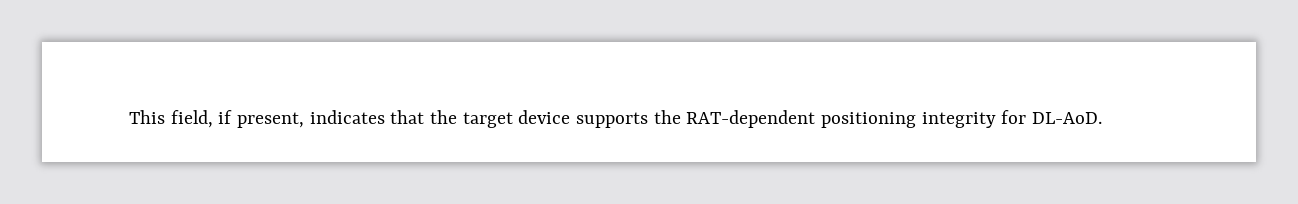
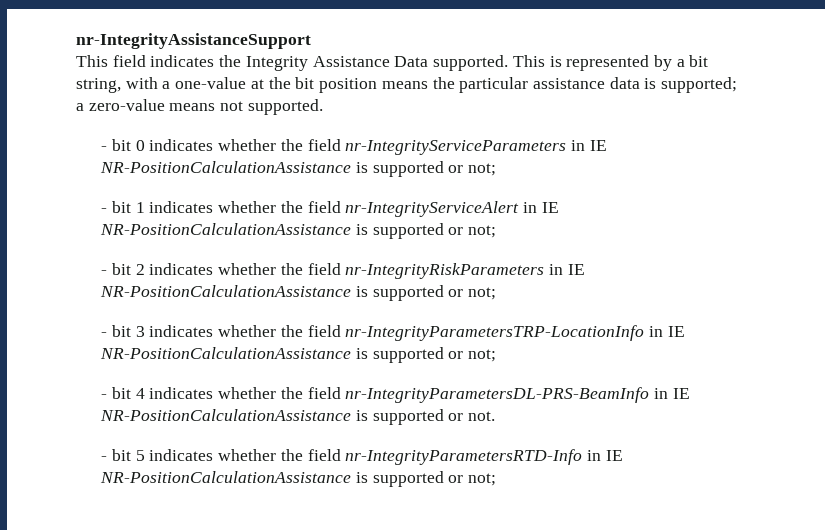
- This field, if present, indicates that the target device supports the RAT-dependent positioning integrity for DL-AoD.
+ nr-IntegrityAssistanceSupport
+ This field indicates the Integrity Assistance Data supported. This is represented by a bit string, with a one-value at the bit position means the particular assistance data is supported; a zero-value means not supported.
+ - bit 0 indicates whether the field nr-IntegrityServiceParameters in IE NR-PositionCalculationAssistance is supported or not;
+ - bit 1 indicates whether the field nr-IntegrityServiceAlert in IE NR-PositionCalculationAssistance is supported or not;
+ - bit 2 indicates whether the field nr-IntegrityRiskParameters in IE NR-PositionCalculationAssistance is supported or not;
+ - bit 3 indicates whether the field nr-IntegrityParametersTRP-LocationInfo in IE NR-PositionCalculationAssistance is supported or not;
+ - bit 4 indicates whether the field nr-IntegrityParametersDL-PRS-BeamInfo in IE NR-PositionCalculationAssistance is supported or not.
+ - bit 5 indicates whether the field nr-IntegrityParametersRTD-Info in IE NR-PositionCalculationAssistance is supported or not;

